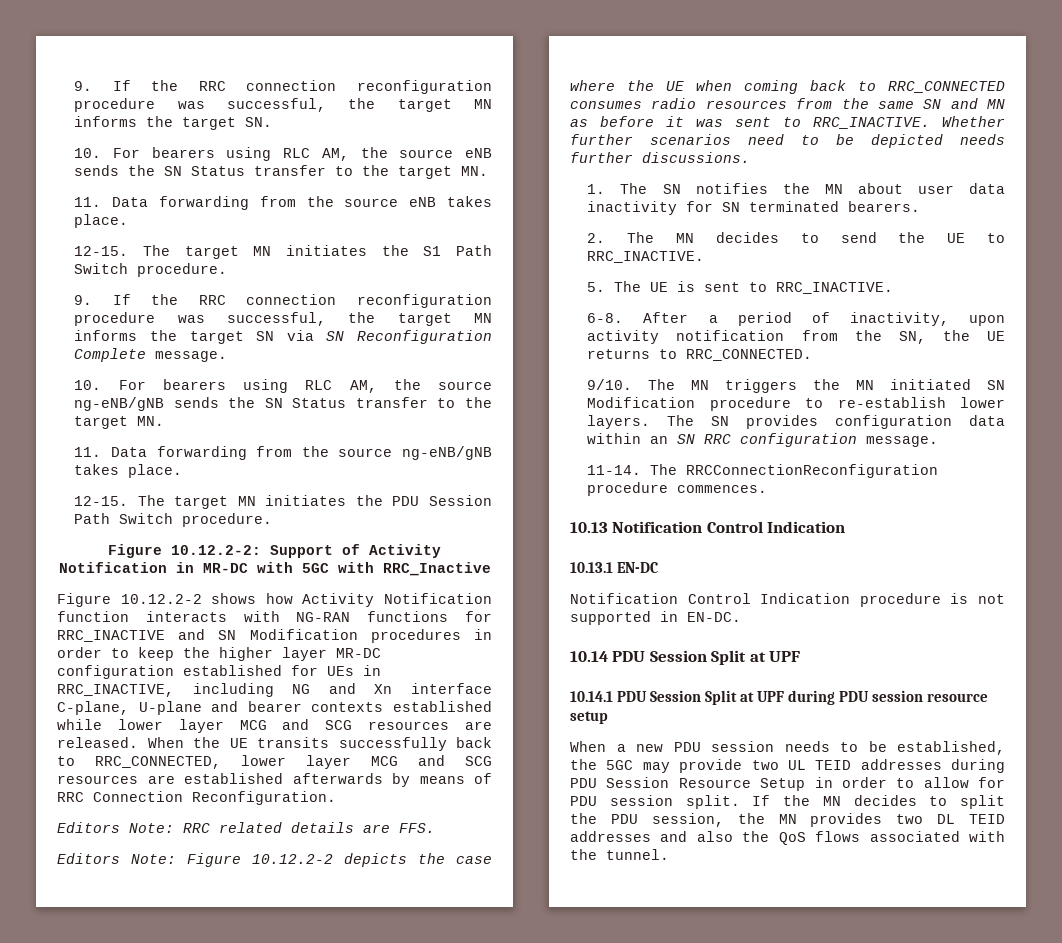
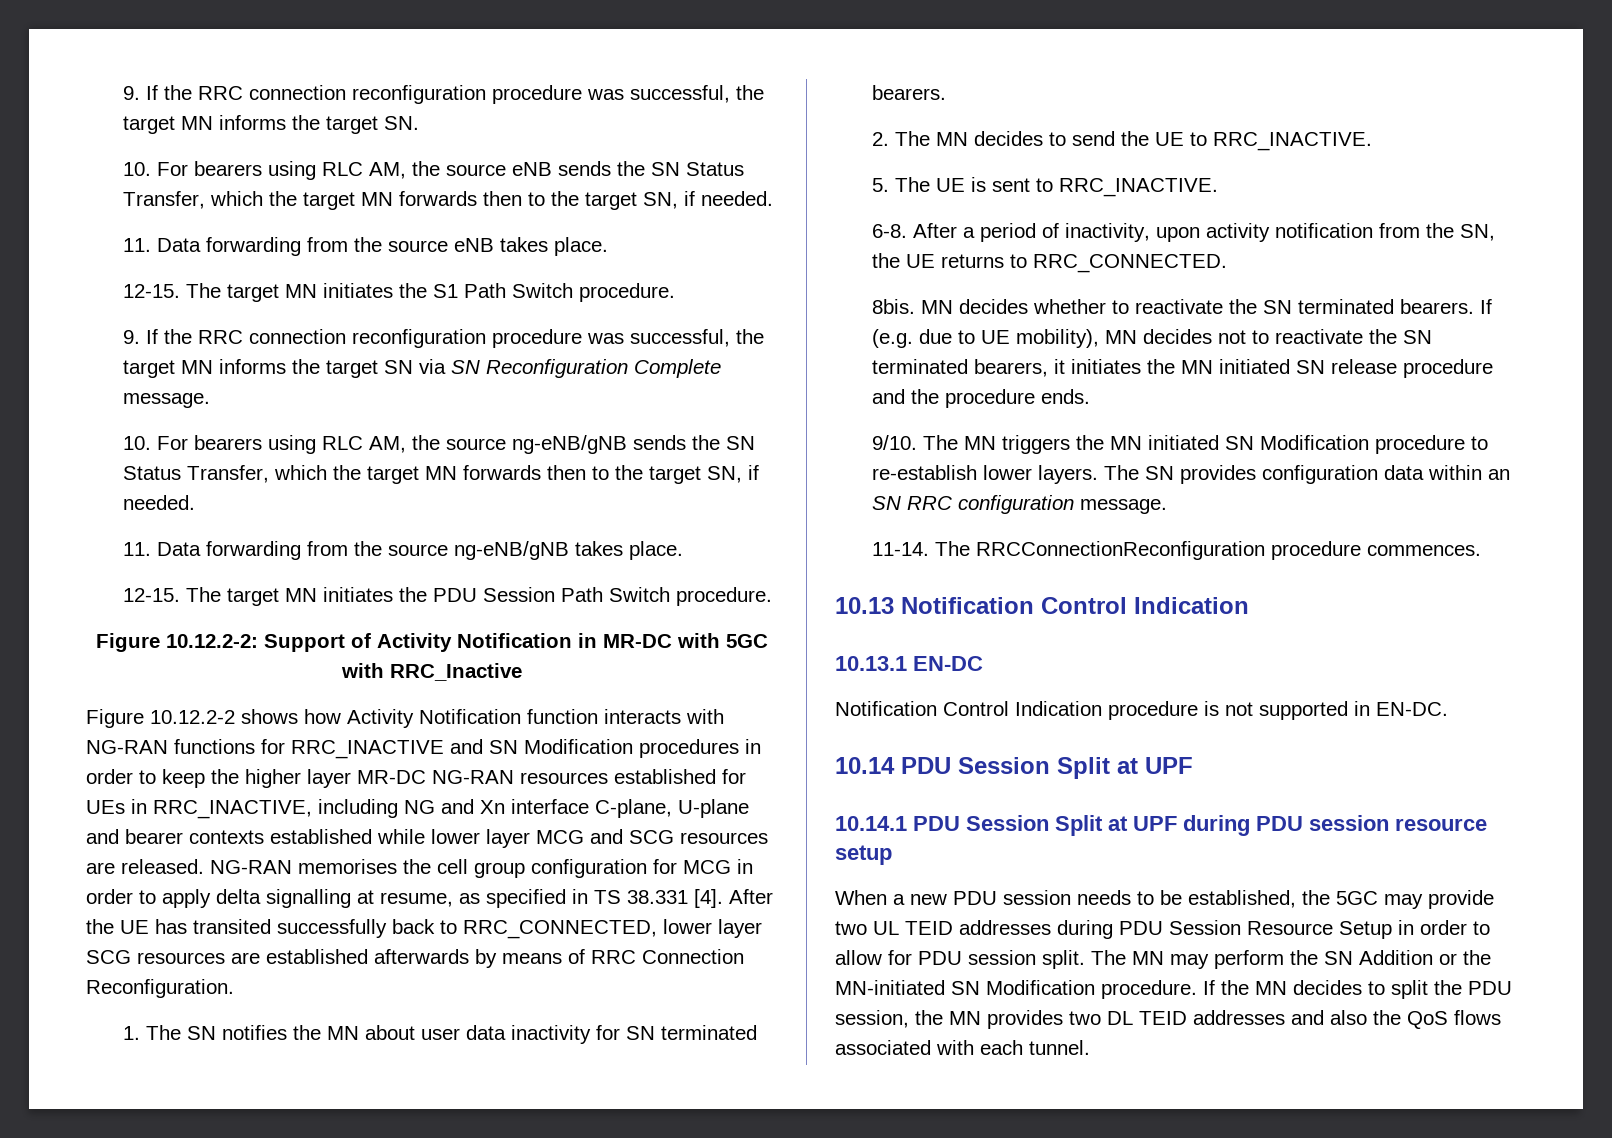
- 10. For bearers using RLC AM, the source eNB sends the SN Status transfer to the target MN.
+ 10. For bearers using RLC AM, the source eNB sends the SN Status Transfer, which the target MN forwards then to the target SN, if needed.
- 10. For bearers using RLC AM, the source ng-eNB/gNB sends the SN Status transfer to the target MN.
+ 10. For bearers using RLC AM, the source ng-eNB/gNB sends the SN Status Transfer, which the target MN forwards then to the target SN, if needed.
- Figure 10.12.2-2 shows how Activity Notification function interacts with NG-RAN functions for RRC_INACTIVE and SN Modification procedures in order to keep the higher layer MR-DC configuration established for UEs in RRC_INACTIVE, including NG and Xn interface C-plane, U-plane and bearer contexts established while lower layer MCG and SCG resources are released.
+ Figure 10.12.2-2 shows how Activity Notification function interacts with NG-RAN functions for RRC_INACTIVE and SN Modification procedures in order to keep the higher layer MR-DC NG-RAN resources established for UEs in RRC_INACTIVE, including NG and Xn interface C-plane, U-plane and bearer contexts established while lower layer MCG and SCG resources are released.
- When the UE transits successfully back to RRC_CONNECTED, lower layer MCG and SCG resources are established afterwards by means of RRC Connection Reconfiguration.
+ NG-RAN memorises the cell group configuration for MCG in order to apply delta signalling at resume, as specified in TS 38.331 [4]. After the UE has transited successfully back to RRC_CONNECTED, lower layer SCG resources are established afterwards by means of RRC Connection Reconfiguration.
- Editors Note: RRC related details are FFS.
- Editors Note: Figure 10.12.2-2 depicts the case where the UE when coming back to RRC_CONNECTED consumes radio resources from the same SN and MN as before it was sent to RRC_INACTIVE. Whether further scenarios need to be depicted needs further discussions.
+ 8bis. MN decides whether to reactivate the SN terminated bearers. If (e.g. due to UE mobility), MN decides not to reactivate the SN terminated bearers, it initiates the MN initiated SN release procedure and the procedure ends.
+ The MN may perform the SN Addition or the MN-initiated SN Modification procedure.
- If the MN decides to split the PDU session, the MN provides two DL TEID addresses and also the QoS flows associated with the tunnel.
+ If the MN decides to split the PDU session, the MN provides two DL TEID addresses and also the QoS flows associated with each tunnel.

